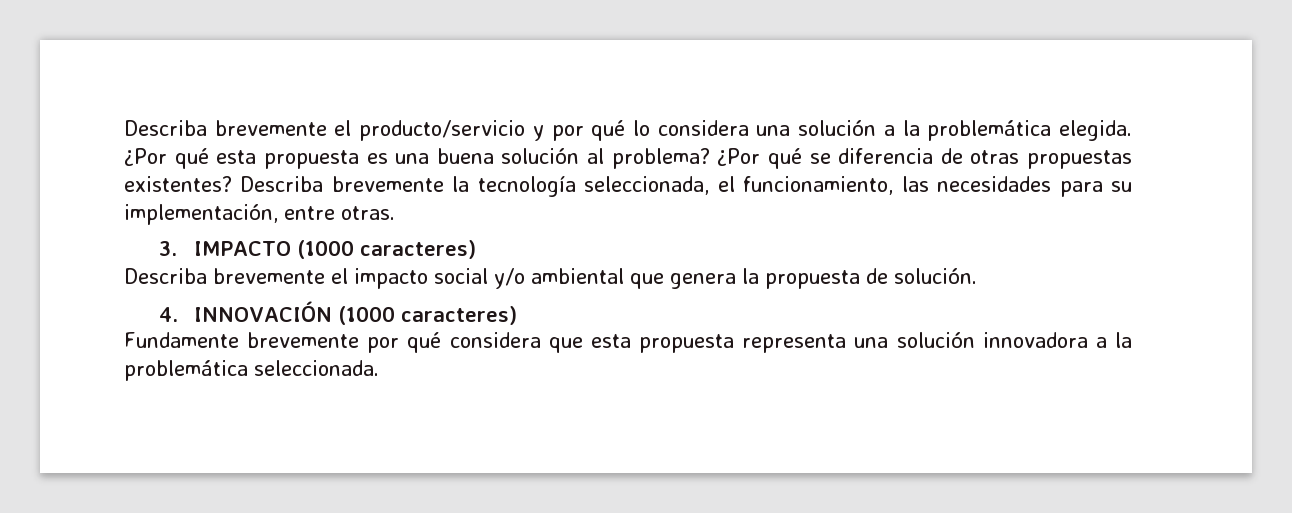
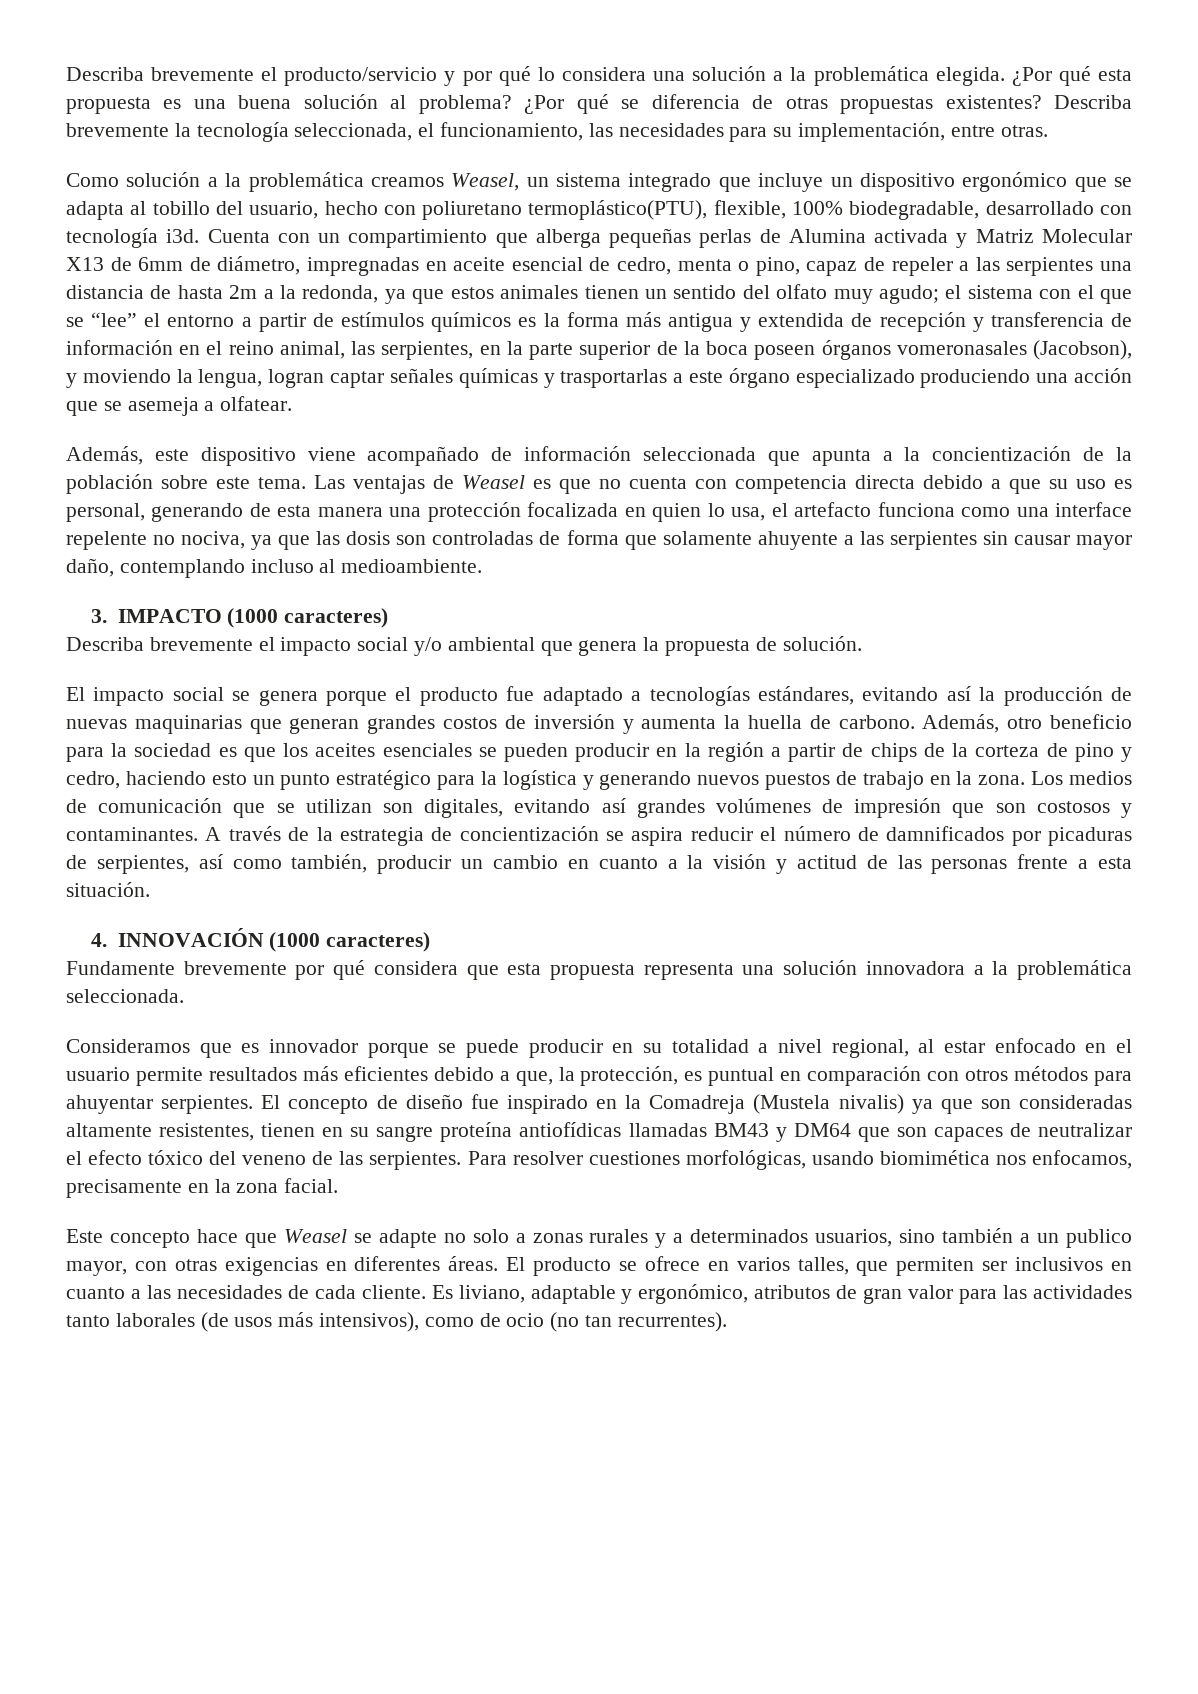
+ Como solución a la problemática creamos Weasel, un sistema integrado que incluye un dispositivo ergonómico que se adapta al tobillo del usuario, hecho con poliuretano termoplástico(PTU), flexible, 100% biodegradable, desarrollado con tecnología i3d. Cuenta con un compartimiento que alberga pequeñas perlas de Alumina activada y Matriz Molecular X13 de 6mm de diámetro, impregnadas en aceite esencial de cedro, menta o pino, capaz de repeler a las serpientes una distancia de hasta 2m a la redonda, ya que estos animales tienen un sentido del olfato muy agudo; el sistema con el que se “lee” el entorno a partir de estímulos químicos es la forma más antigua y extendida de recepción y transferencia de información en el reino animal, las serpientes, en la parte superior de la boca poseen órganos vomeronasales (Jacobson), y moviendo la lengua, logran captar señales químicas y trasportarlas a este órgano especializado produciendo una acción que se asemeja a olfatear.
+ Además, este dispositivo viene acompañado de información seleccionada que apunta a la concientización de la población sobre este tema. Las ventajas de Weasel es que no cuenta con competencia directa debido a que su uso es personal, generando de esta manera una protección focalizada en quien lo usa, el artefacto funciona como una interface repelente no nociva, ya que las dosis son controladas de forma que solamente ahuyente a las serpientes sin causar mayor daño, contemplando incluso al medioambiente.
+ El impacto social se genera porque el producto fue adaptado a tecnologías estándares, evitando así la producción de nuevas maquinarias que generan grandes costos de inversión y aumenta la huella de carbono. Además, otro beneficio para la sociedad es que los aceites esenciales se pueden producir en la región a partir de chips de la corteza de pino y cedro, haciendo esto un punto estratégico para la logística y generando nuevos puestos de trabajo en la zona. Los medios de comunicación que se utilizan son digitales, evitando así grandes volúmenes de impresión que son costosos y contaminantes. A través de la estrategia de concientización se aspira reducir el número de damnificados por picaduras de serpientes, así como también, producir un cambio en cuanto a la visión y actitud de las personas frente a esta situación.
+ Consideramos que es innovador porque se puede producir en su totalidad a nivel regional, al estar enfocado en el usuario permite resultados más eficientes debido a que, la protección, es puntual en comparación con otros métodos para ahuyentar serpientes. El concepto de diseño fue inspirado en la Comadreja (Mustela nivalis) ya que son consideradas altamente resistentes, tienen en su sangre proteína antiofídicas llamadas BM43 y DM64 que son capaces de neutralizar el efecto tóxico del veneno de las serpientes. Para resolver cuestiones morfológicas, usando biomimética nos enfocamos, precisamente en la zona facial.
+ Este concepto hace que Weasel se adapte no solo a zonas rurales y a determinados usuarios, sino también a un publico mayor, con otras exigencias en diferentes áreas. El producto se ofrece en varios talles, que permiten ser inclusivos en cuanto a las necesidades de cada cliente. Es liviano, adaptable y ergonómico, atributos de gran valor para las actividades tanto laborales (de usos más intensivos), como de ocio (no tan recurrentes).

